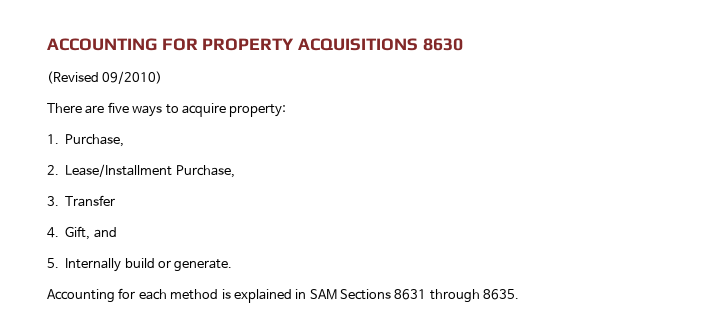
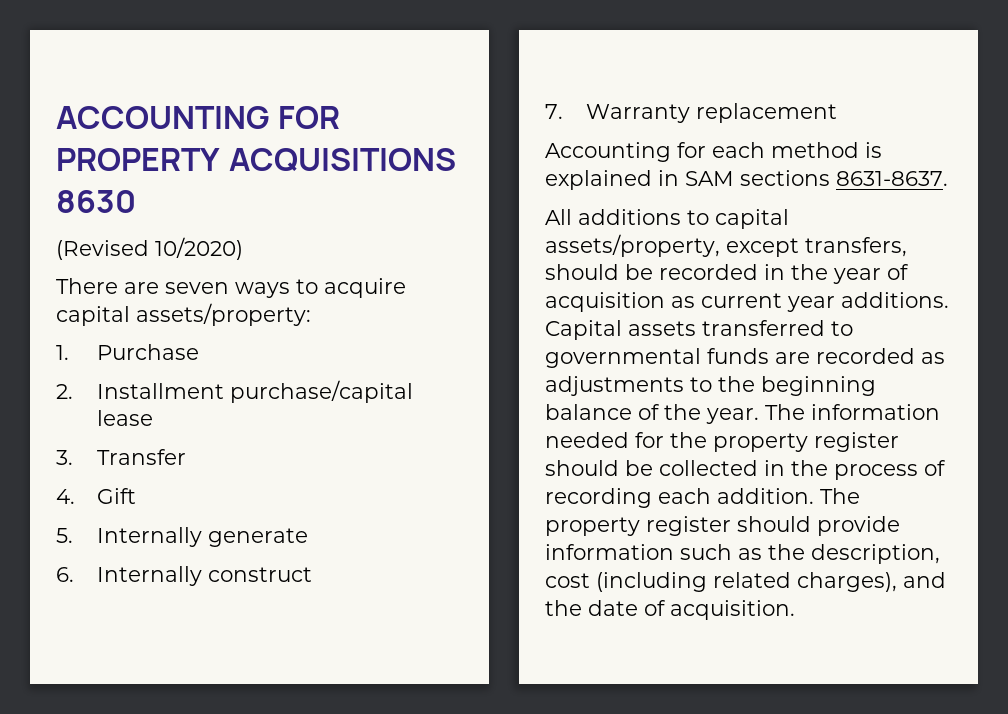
- (Revised 09/2010)
+ (Revised 10/2020)
- There are five ways to acquire property:
+ There are seven ways to acquire capital assets/property:
- 1. Purchase,
+ 1. Purchase
- 2. Lease/Installment Purchase,
+ 2. Installment purchase/capital lease
- 4. Gift, and
+ 4. Gift
- 5. Internally build or generate.
+ 5. Internally generate
+ 6. Internally construct
+ 7. Warranty replacement
- Accounting for each method is explained in SAM Sections 8631 through 8635.
+ Accounting for each method is explained in SAM sections 8631-8637.
+ All additions to capital assets/property, except transfers, should be recorded in the year of acquisition as current year additions. Capital assets transferred to governmental funds are recorded as adjustments to the beginning balance of the year. The information needed for the property register should be collected in the process of recording each addition. The property register should provide information such as the description, cost (including related charges), and the date of acquisition.

